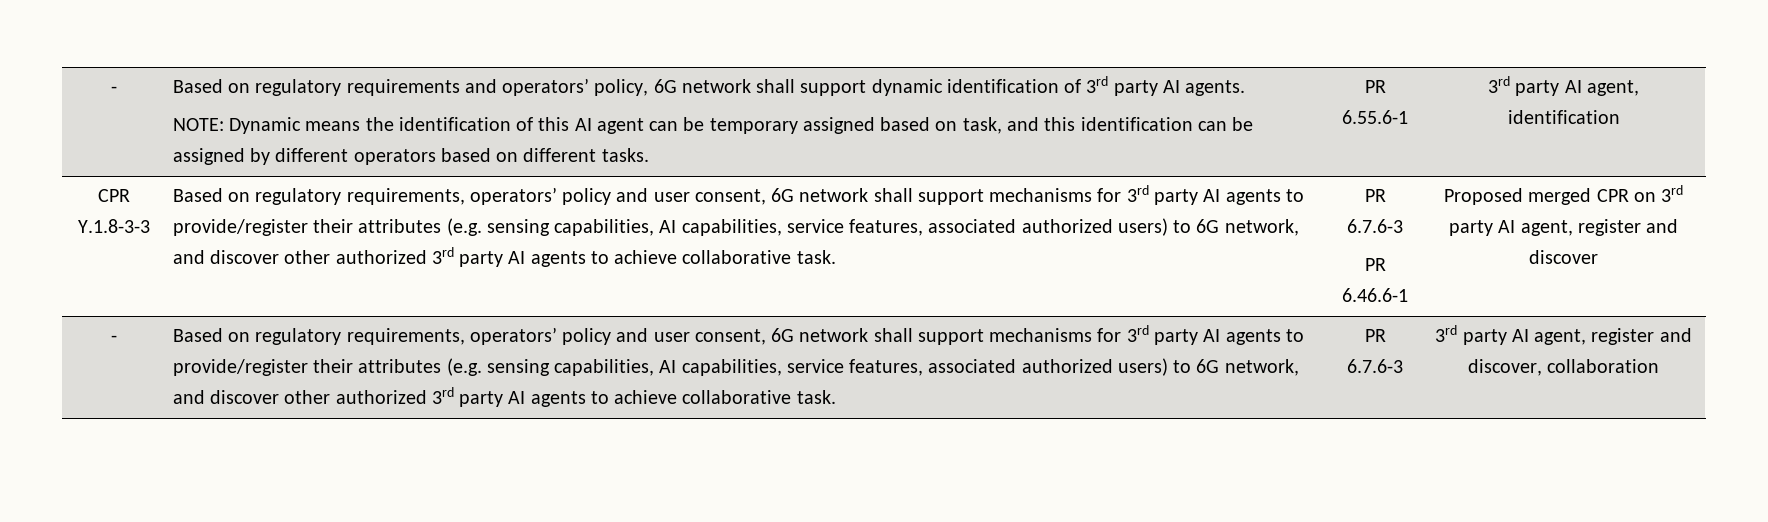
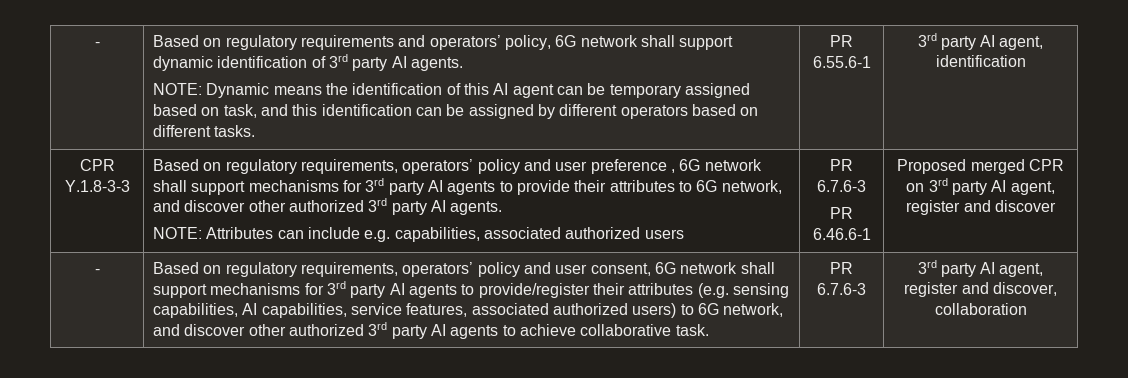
- CPR Y.1.8-3-3 | Based on regulatory requirements, operators’ policy and user consent, 6G network shall support mechanisms for 3rd party AI agents to provide/register their attributes (e.g. sensing capabilities, AI capabilities, service features, associated authorized users) to 6G network, and discover other authorized 3rd party AI agents to achieve collaborative task.
+ CPR Y.1.8-3-3 | Based on regulatory requirements, operators’ policy and user preference , 6G network shall support mechanisms for 3rd party AI agents to provide their attributes to 6G network, and discover other authorized 3rd party AI agents.
+ NOTE: Attributes can include e.g. capabilities, associated authorized users

